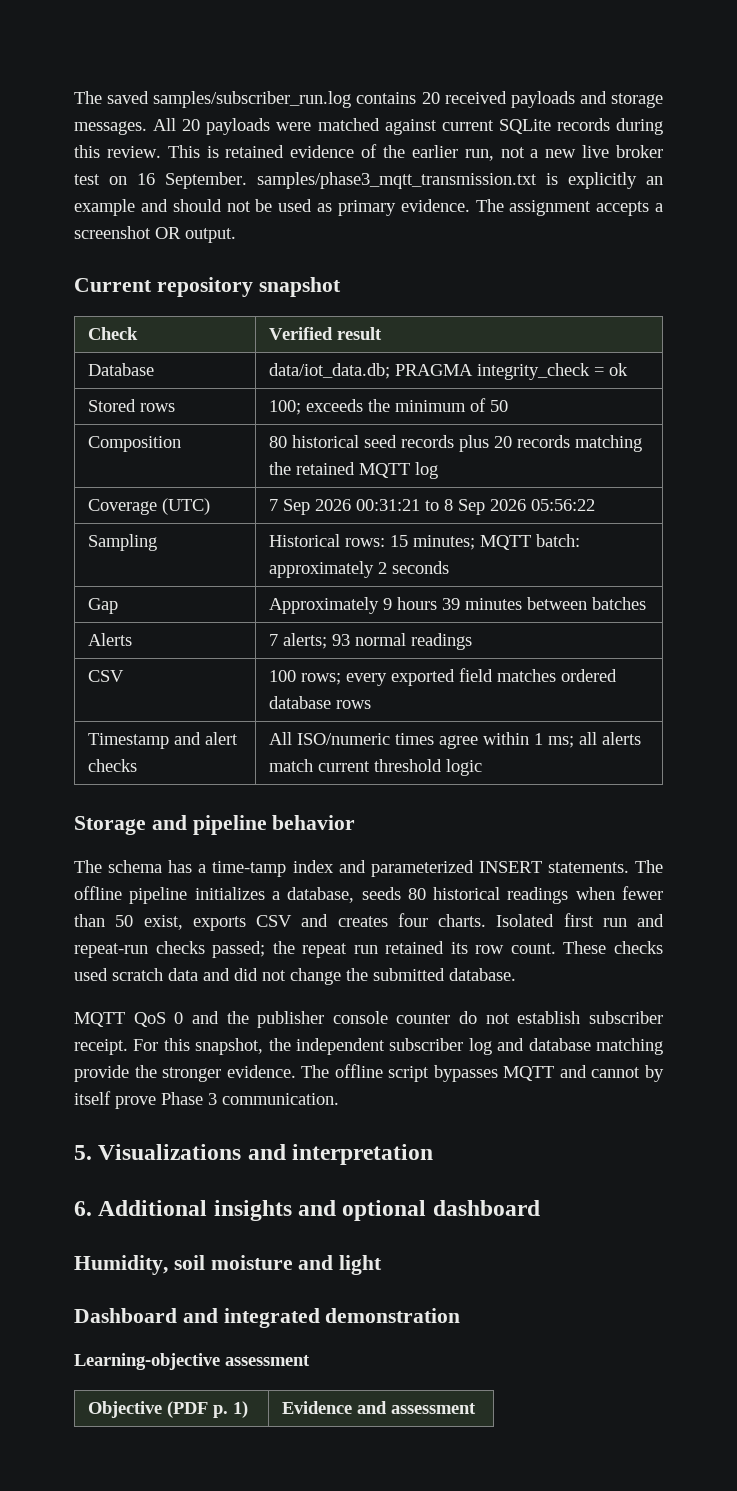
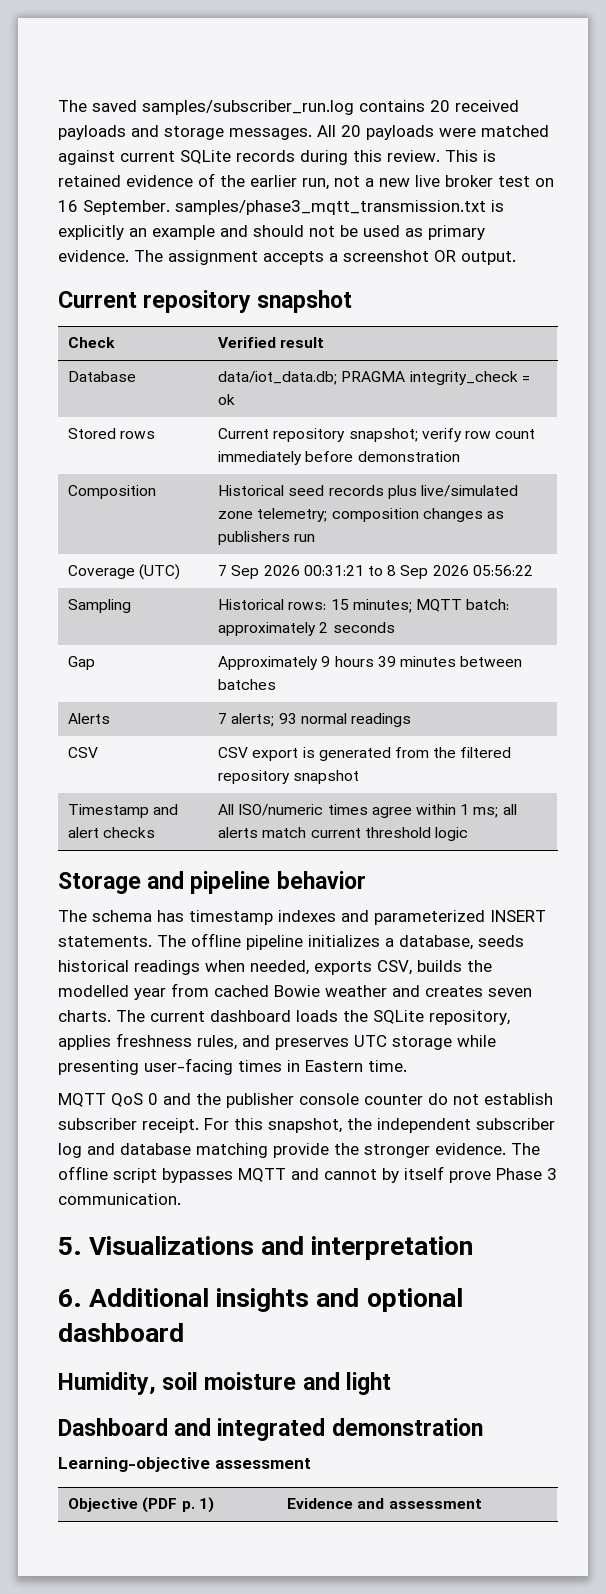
- Stored rows | 100; exceeds the minimum of 50
+ Stored rows | Current repository snapshot; verify row count immediately before demonstration
- Composition | 80 historical seed records plus 20 records matching the retained MQTT log
+ Composition | Historical seed records plus live/simulated zone telemetry; composition changes as publishers run
- CSV | 100 rows; every exported field matches ordered database rows
+ CSV | CSV export is generated from the filtered repository snapshot
- The schema has a time-tamp index and parameterized INSERT statements.
+ The schema has timestamp indexes and parameterized INSERT statements.
- The offline pipeline initializes a database, seeds 80 historical readings when fewer than 50 exist, exports CSV and creates four charts. Isolated first run and repeat-run checks passed; the repeat run retained its row count. These checks used scratch data and did not change the submitted database.
+ The offline pipeline initializes a database, seeds historical readings when needed, exports CSV, builds the modelled year from cached Bowie weather and creates seven charts. The current dashboard loads the SQLite repository, applies freshness rules, and preserves UTC storage while presenting user-facing times in Eastern time.

